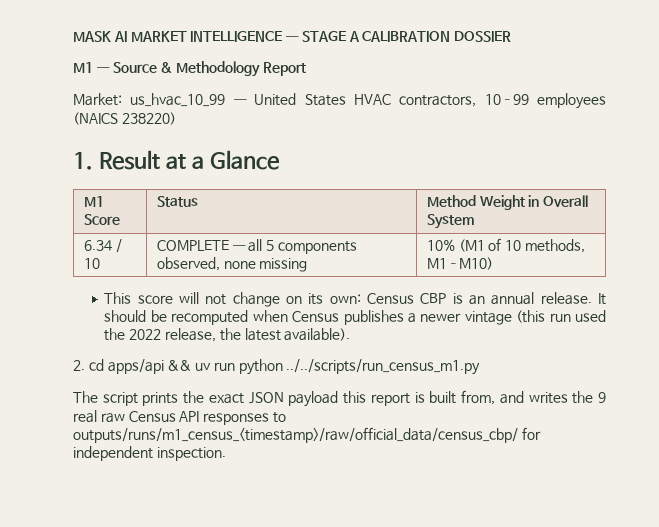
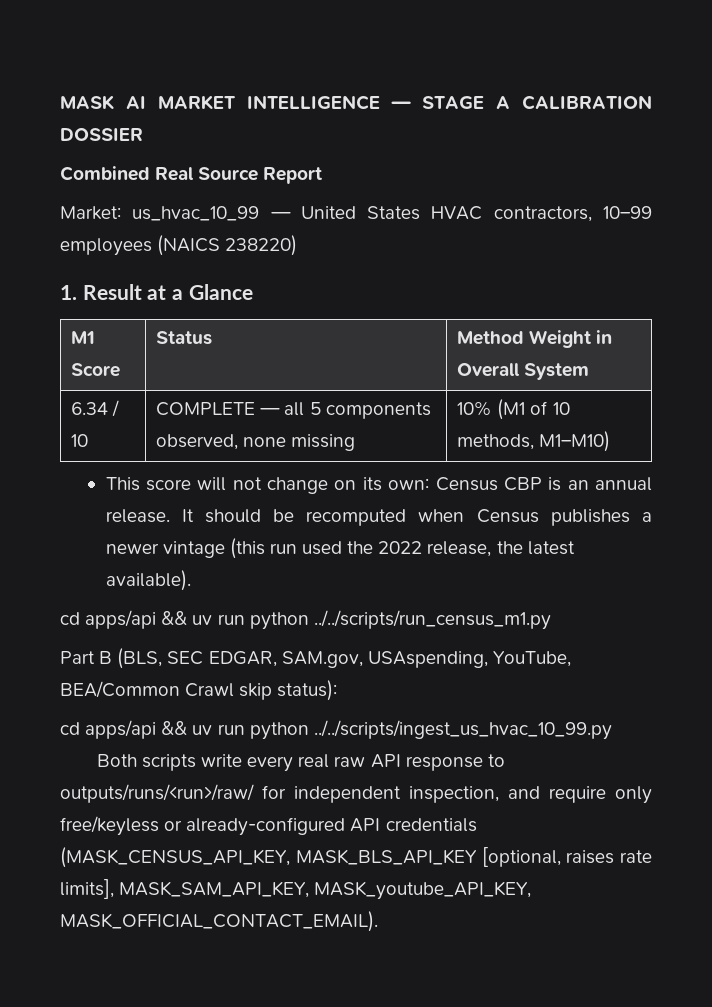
- M1 — Source & Methodology Report
+ Combined Real Source Report
- 2. cd apps/api && uv run python ../../scripts/run_census_m1.py
+ cd apps/api && uv run python ../../scripts/run_census_m1.py
- The script prints the exact JSON payload this report is built from, and writes the 9 real raw Census API responses to outputs/runs/m1_census_<timestamp>/raw/official_data/census_cbp/ for independent inspection.
+ Part B (BLS, SEC EDGAR, SAM.gov, USAspending, YouTube, BEA/Common Crawl skip status):
+ cd apps/api && uv run python ../../scripts/ingest_us_hvac_10_99.py
+ Both scripts write every real raw API response to outputs/runs/<run>/raw/ for independent inspection, and require only free/keyless or already-configured API credentials (MASK_CENSUS_API_KEY, MASK_BLS_API_KEY [optional, raises rate limits], MASK_SAM_API_KEY, MASK_youtube_API_KEY, MASK_OFFICIAL_CONTACT_EMAIL).

